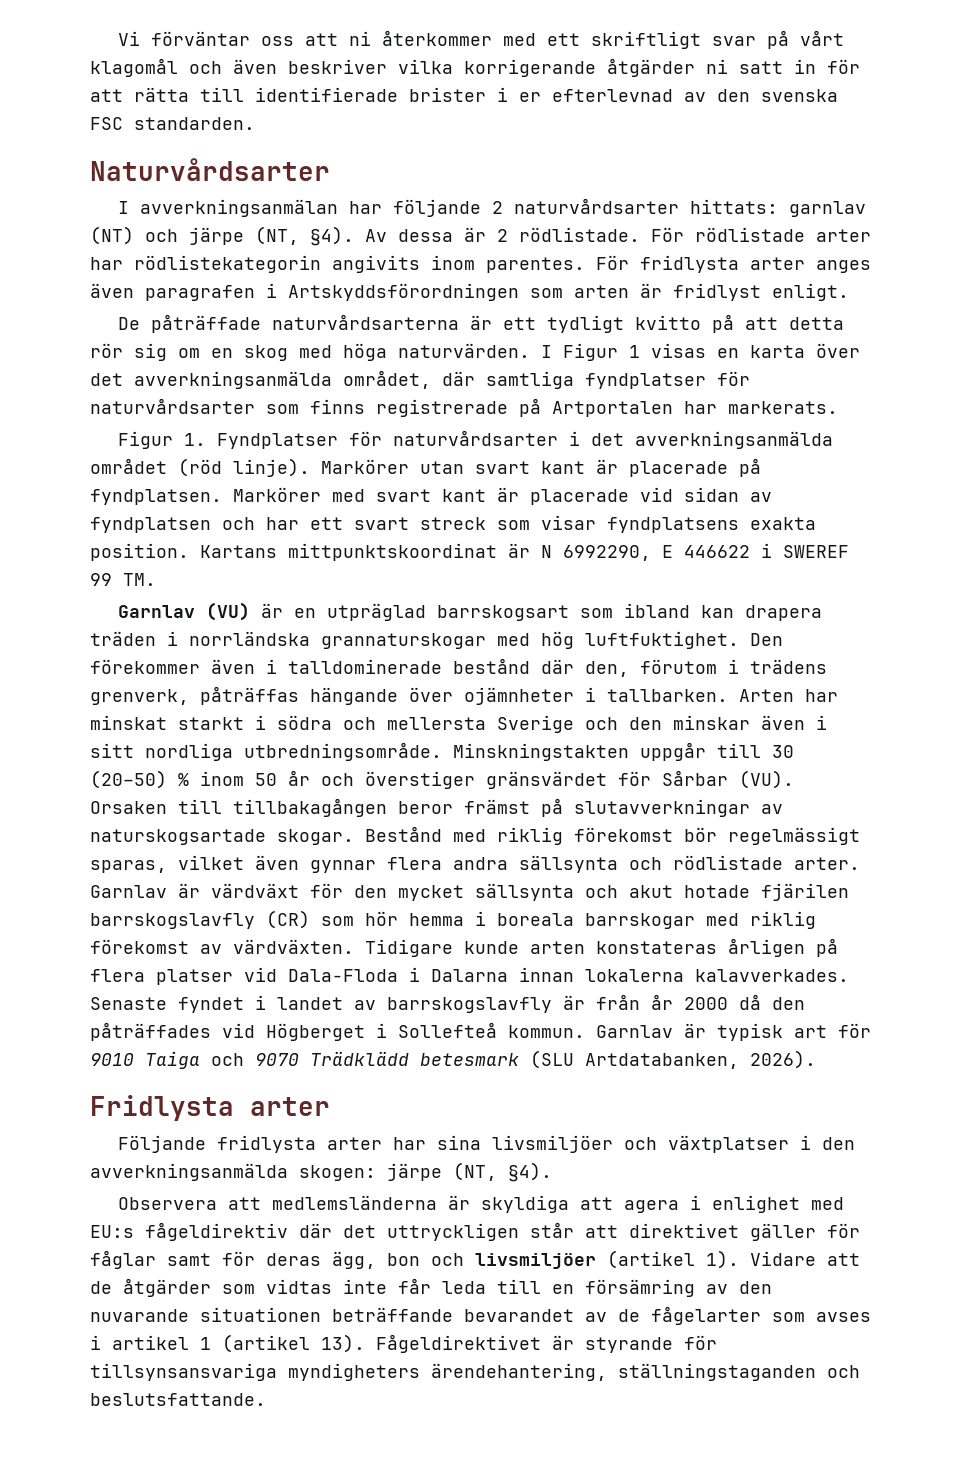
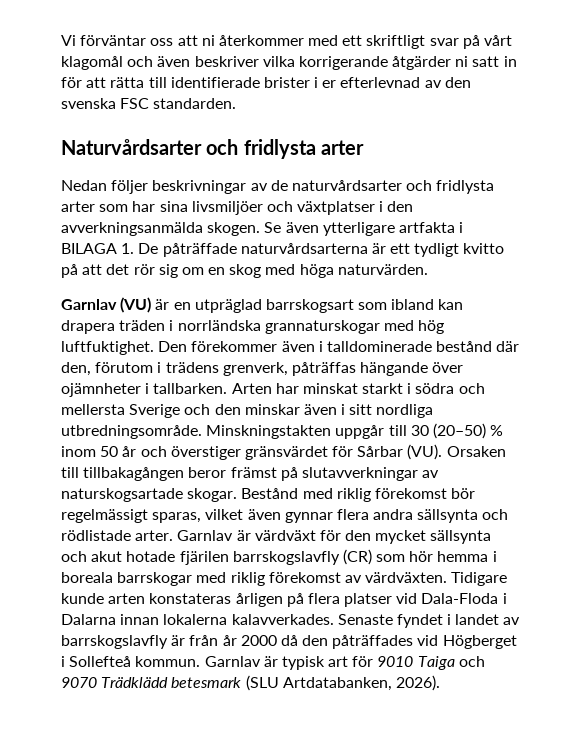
- Naturvårdsarter
- I avverkningsanmälan har följande 2 naturvårdsarter hittats: garnlav (NT) och järpe (NT, §4). Av dessa är 2 rödlistade. För rödlistade arter har rödlistekategorin angivits inom parentes. För fridlysta arter anges även paragrafen i Artskyddsförordningen som arten är fridlyst enligt.
- De påträffade naturvårdsarterna är ett tydligt kvitto på att detta rör sig om en skog med höga naturvärden. I Figur 1 visas en karta över det avverkningsanmälda området, där samtliga fyndplatser för naturvårdsarter som finns registrerade på Artportalen har markerats.
- Figur 1. Fyndplatser för naturvårdsarter i det avverkningsanmälda området (röd linje). Markörer utan svart kant är placerade på fyndplatsen. Markörer med svart kant är placerade vid sidan av fyndplatsen och har ett svart streck som visar fyndplatsens exakta position. Kartans mittpunktskoordinat är N 6992290, E 446622 i SWEREF 99 TM.
+ Naturvårdsarter och fridlysta arter
+ Nedan följer beskrivningar av de naturvårdsarter och fridlysta arter som har sina livsmiljöer och växtplatser i den avverkningsanmälda skogen. Se även ytterligare artfakta i BILAGA 1. De påträffade naturvårdsarterna är ett tydligt kvitto på att det rör sig om en skog med höga naturvärden.
- Fridlysta arter
- Följande fridlysta arter har sina livsmiljöer och växtplatser i den avverkningsanmälda skogen: järpe (NT, §4).
- Observera att medlemsländerna är skyldiga att agera i enlighet med EU:s fågeldirektiv där det uttryckligen står att direktivet gäller för fåglar samt för deras ägg, bon och livsmiljöer (artikel 1). Vidare att de åtgärder som vidtas inte får leda till en försämring av den nuvarande situationen beträffande bevarandet av de fågelarter som avses i artikel 1 (artikel 13). Fågeldirektivet är styrande för tillsynsansvariga myndigheters ärendehantering, ställningstaganden och beslutsfattande.

